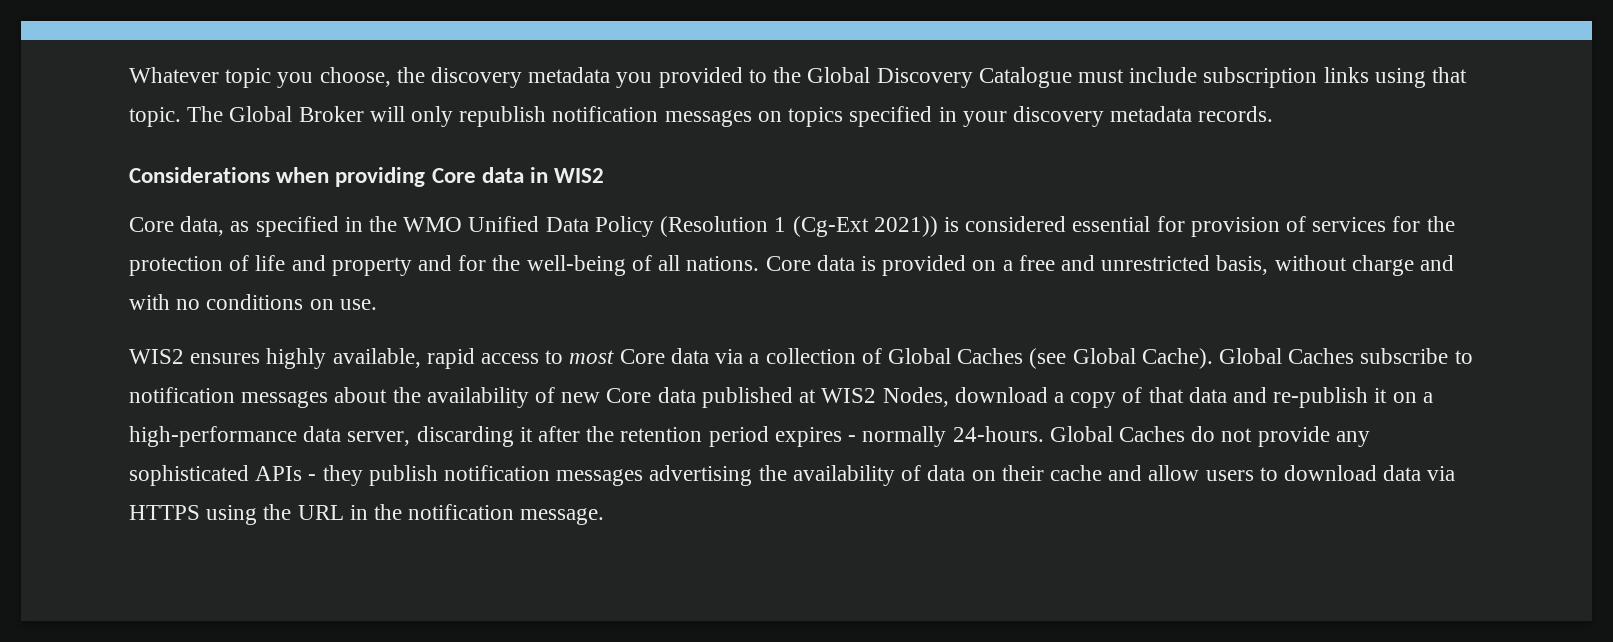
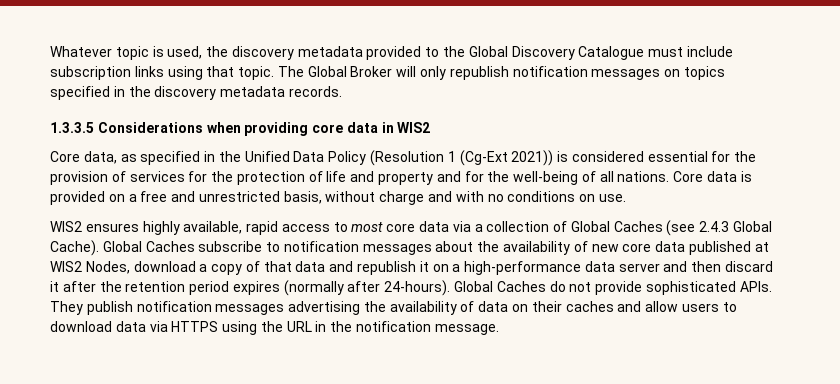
- Whatever topic you choose, the discovery metadata you provided to the Global Discovery Catalogue must include subscription links using that topic.
+ Whatever topic is used, the discovery metadata provided to the Global Discovery Catalogue must include subscription links using that topic.
- The Global Broker will only republish notification messages on topics specified in your discovery metadata records.
+ The Global Broker will only republish notification messages on topics specified in the discovery metadata records.
- Considerations when providing Core data in WIS2
+ 1.3.3.5 Considerations when providing core data in WIS2
- Core data, as specified in the WMO Unified Data Policy (Resolution 1 (Cg-Ext 2021)) is considered essential for provision of services for the protection of life and property and for the well-being of all nations.
+ Core data, as specified in the Unified Data Policy (Resolution 1 (Cg-Ext 2021)) is considered essential for the provision of services for the protection of life and property and for the well-being of all nations.
- WIS2 ensures highly available, rapid access to most Core data via a collection of Global Caches (see Global Cache).
+ WIS2 ensures highly available, rapid access to most core data via a collection of Global Caches (see 2.4.3 Global Cache).
- Global Caches subscribe to notification messages about the availability of new Core data published at WIS2 Nodes, download a copy of that data and re-publish it on a high-performance data server, discarding it after the retention period expires - normally 24-hours.
+ Global Caches subscribe to notification messages about the availability of new core data published at WIS2 Nodes, download a copy of that data and republish it on a high-performance data server and then discard it after the retention period expires (normally after 24-hours).
- Global Caches do not provide any sophisticated APIs - they publish notification messages advertising the availability of data on their cache and allow users to download data via HTTPS using the URL in the notification message.
+ Global Caches do not provide sophisticated APIs. They publish notification messages advertising the availability of data on their caches and allow users to download data via HTTPS using the URL in the notification message.

